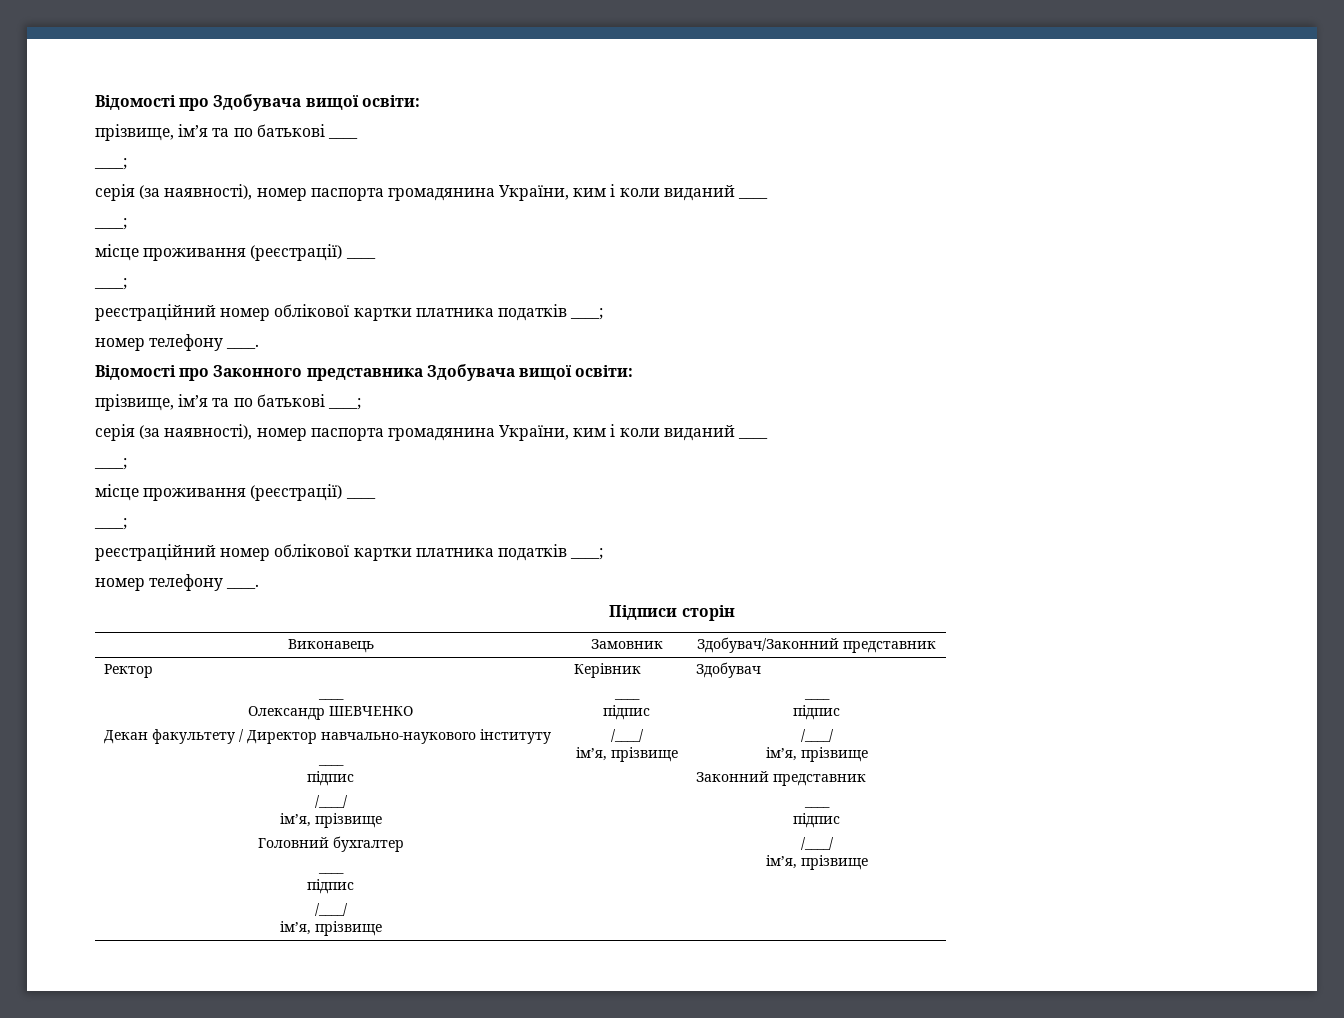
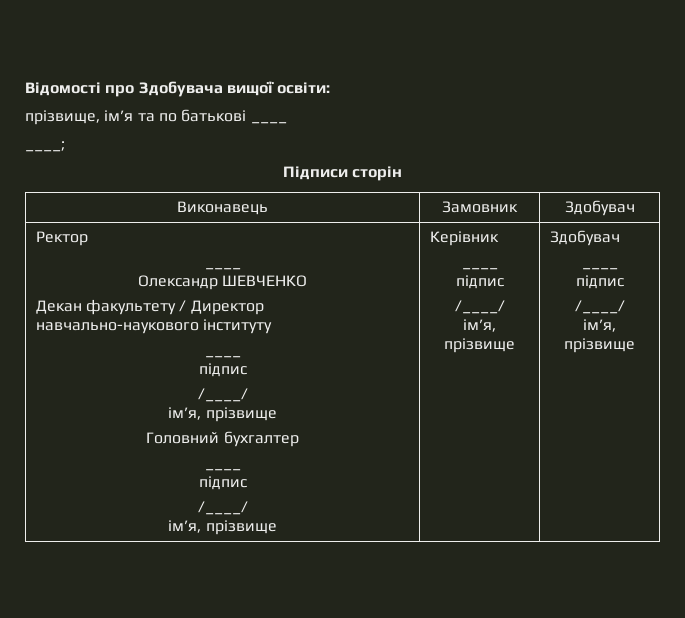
  прізвище, ім’я та по батькові ____
  ____;
- серія (за наявності), номер паспорта громадянина України, ким і коли виданий ____
- ____;
- місце проживання (реєстрації) ____
- ____;
- реєстраційний номер облікової картки платника податків ____;
- номер телефону ____.
- Відомості про Законного представника Здобувача вищої освіти:
- прізвище, ім’я та по батькові ____;
- серія (за наявності), номер паспорта громадянина України, ким і коли виданий ____
- ____;
- місце проживання (реєстрації) ____
- ____;
- реєстраційний номер облікової картки платника податків ____;
- номер телефону ____.
- Виконавець | Замовник | Здобувач/Законний представник
+ Виконавець | Замовник | Здобувач
- Законний представник
- ____
- підпис
- /____/
- ім’я, прізвище

